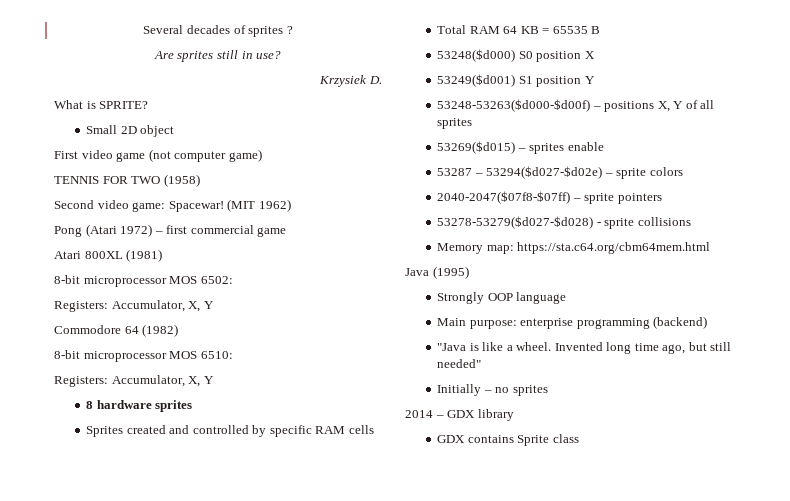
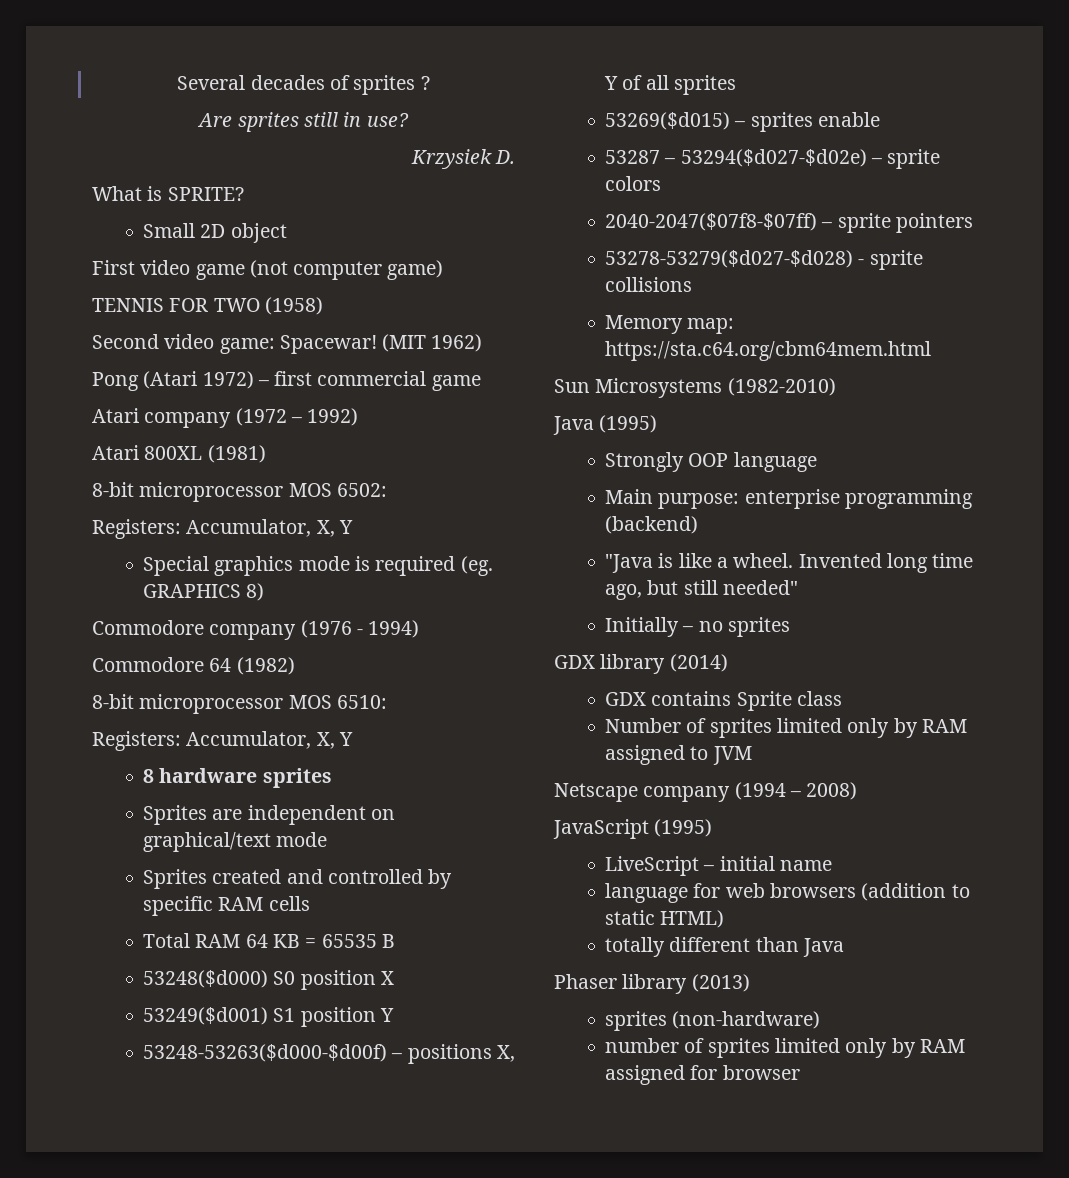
+ Atari company (1972 – 1992)
+ Special graphics mode is required (eg. GRAPHICS 8)
+ Commodore company (1976 - 1994)
+ Sprites are independent on graphical/text mode
+ Sun Microsystems (1982-2010)
- 2014 – GDX library
+ GDX library (2014)
+ Number of sprites limited only by RAM assigned to JVM
+ Netscape company (1994 – 2008)
+ JavaScript (1995)
+ LiveScript – initial name
+ language for web browsers (addition to static HTML)
+ totally different than Java
+ Phaser library (2013)
+ sprites (non-hardware)
+ number of sprites limited only by RAM assigned for browser

